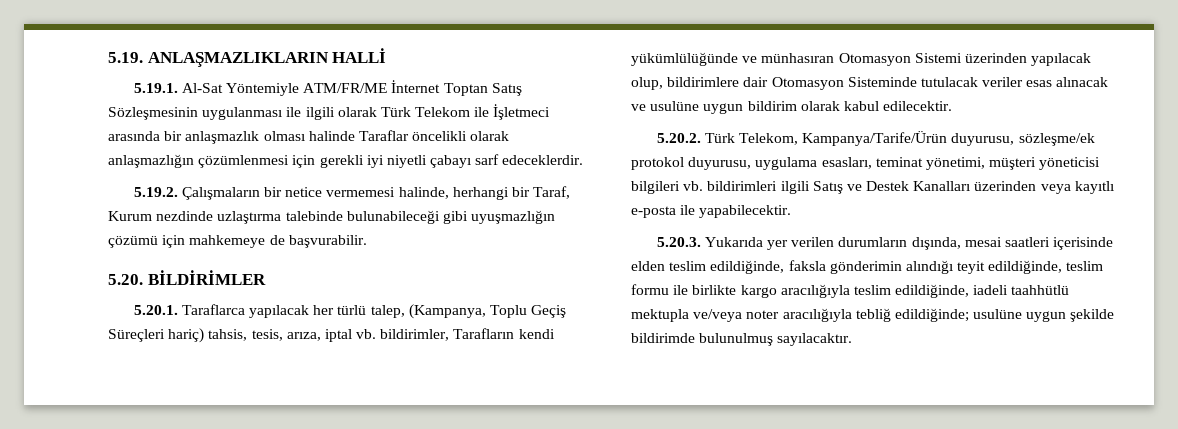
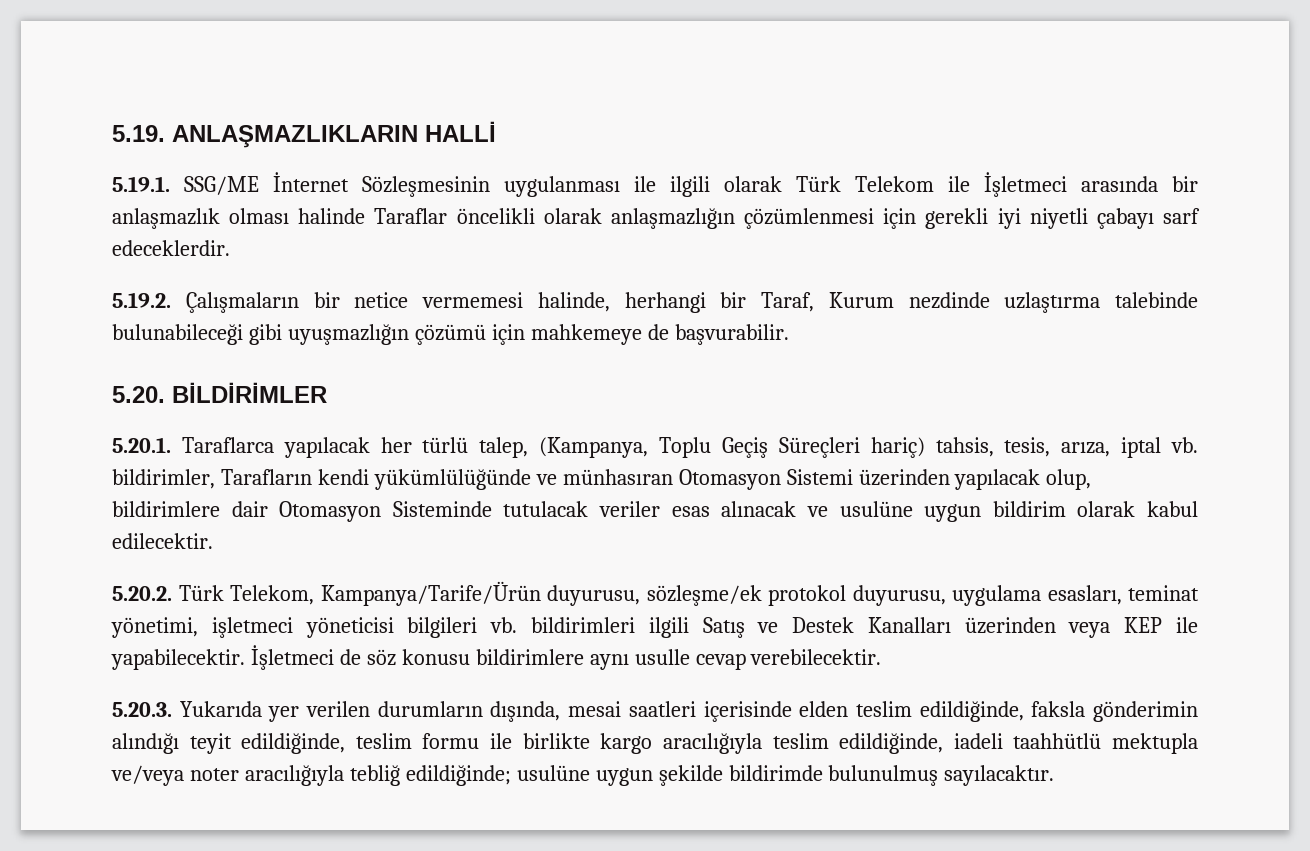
- 5.19.1. Al-Sat Yöntemiyle ATM/FR/ME İnternet Toptan Satış Sözleşmesinin uygulanması ile ilgili olarak Türk Telekom ile İşletmeci arasında bir anlaşmazlık olması halinde Taraflar öncelikli olarak anlaşmazlığın çözümlenmesi için gerekli iyi niyetli çabayı sarf edeceklerdir.
+ 5.19.1. SSG/ME İnternet Sözleşmesinin uygulanması ile ilgili olarak Türk Telekom ile İşletmeci arasında bir anlaşmazlık olması halinde Taraflar öncelikli olarak anlaşmazlığın çözümlenmesi için gerekli iyi niyetli çabayı sarf edeceklerdir.
- 5.20.2. Türk Telekom, Kampanya/Tarife/Ürün duyurusu, sözleşme/ek protokol duyurusu, uygulama esasları, teminat yönetimi, müşteri yöneticisi bilgileri vb. bildirimleri ilgili Satış ve Destek Kanalları üzerinden veya kayıtlı e-posta ile yapabilecektir.
+ 5.20.2. Türk Telekom, Kampanya/Tarife/Ürün duyurusu, sözleşme/ek protokol duyurusu, uygulama esasları, teminat yönetimi, işletmeci yöneticisi bilgileri vb. bildirimleri ilgili Satış ve Destek Kanalları üzerinden veya KEP ile yapabilecektir. İşletmeci de söz konusu bildirimlere aynı usulle cevap verebilecektir.

